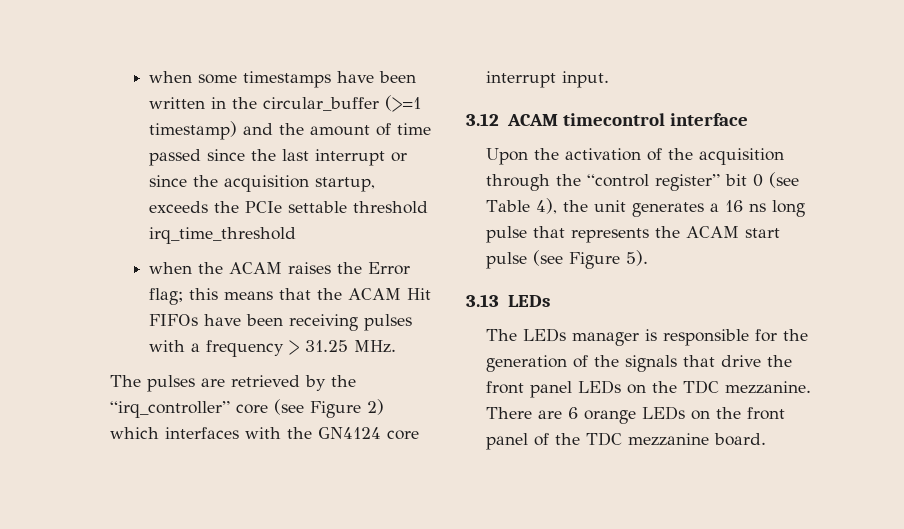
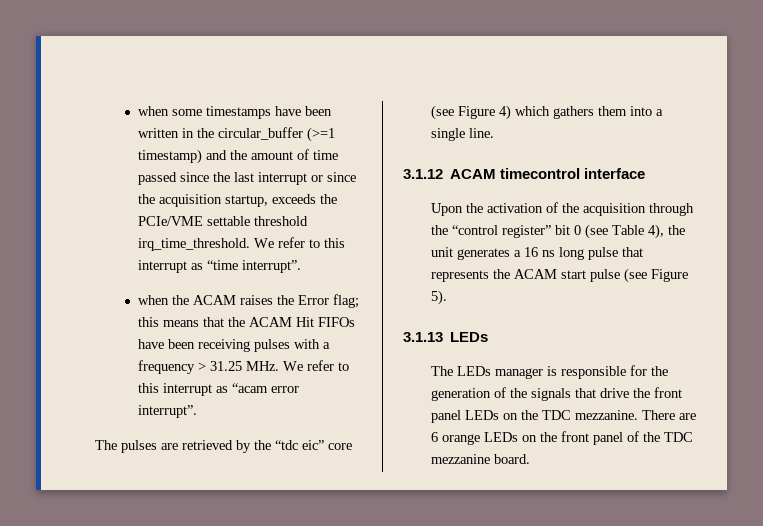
- when some timestamps have been written in the circular_buffer (>=1 timestamp) and the amount of time passed since the last interrupt or since the acquisition startup, exceeds the PCIe settable threshold irq_time_threshold
+ when some timestamps have been written in the circular_buffer (>=1 timestamp) and the amount of time passed since the last interrupt or since the acquisition startup, exceeds the PCIe/VME settable threshold irq_time_threshold. We refer to this interrupt as “time interrupt”.
- when the ACAM raises the Error flag; this means that the ACAM Hit FIFOs have been receiving pulses with a frequency > 31.25 MHz.
+ when the ACAM raises the Error flag; this means that the ACAM Hit FIFOs have been receiving pulses with a frequency > 31.25 MHz. We refer to this interrupt as “acam error interrupt”.
- The pulses are retrieved by the “irq_controller” core (see Figure 2) which interfaces with the GN4124 core interrupt input.
- 3.12 ACAM timecontrol interface
+ The pulses are retrieved by the “tdc eic” core (see Figure 4) which gathers them into a single line.
+ 3.1.12 ACAM timecontrol interface
- 3.13 LEDs
+ 3.1.13 LEDs

